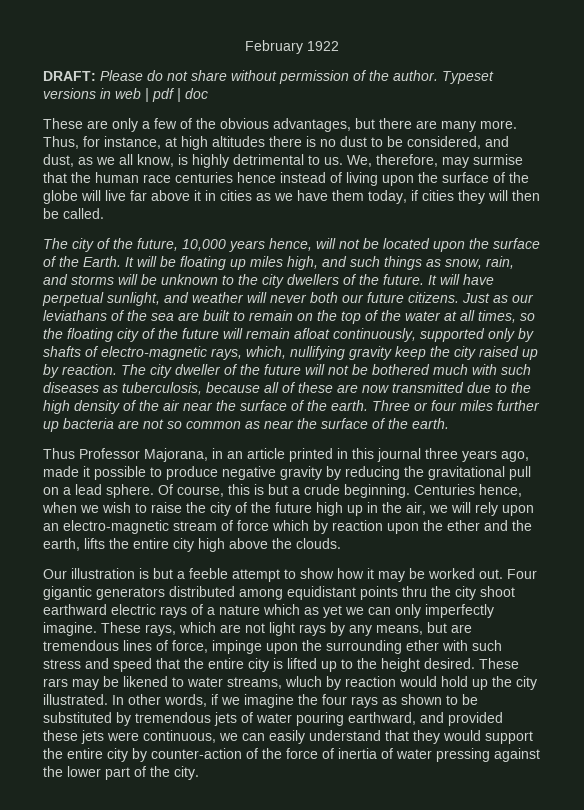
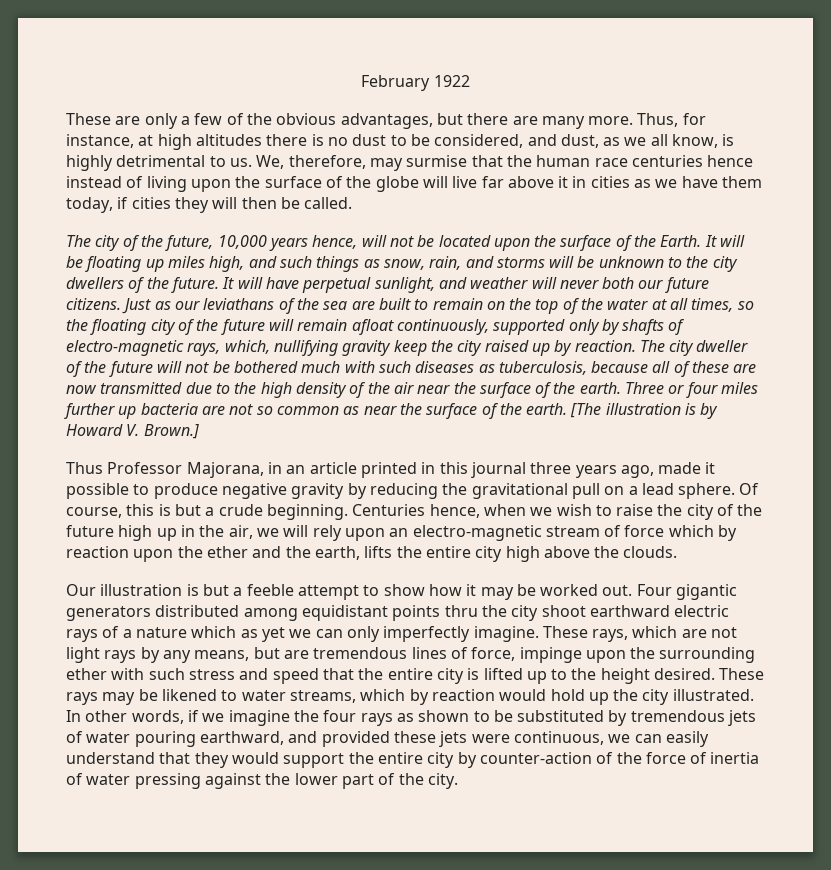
- DRAFT: Please do not share without permission of the author. Typeset versions in web | pdf | doc
+ [The illustration is by Howard V. Brown.]
- These rars may be likened to water streams, wluch by reaction would hold up the city illustrated.
+ These rays may be likened to water streams, which by reaction would hold up the city illustrated.

